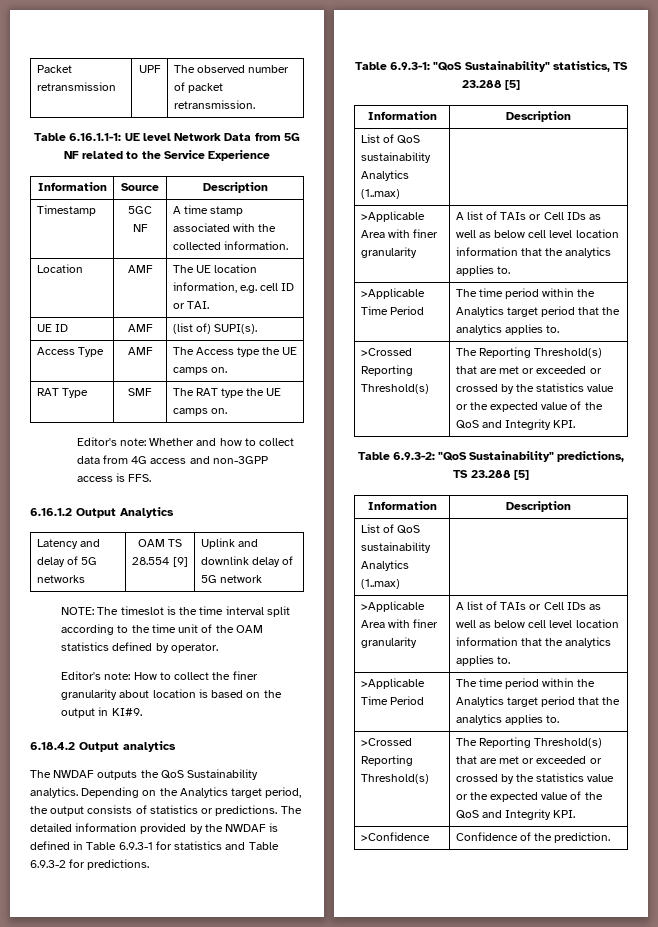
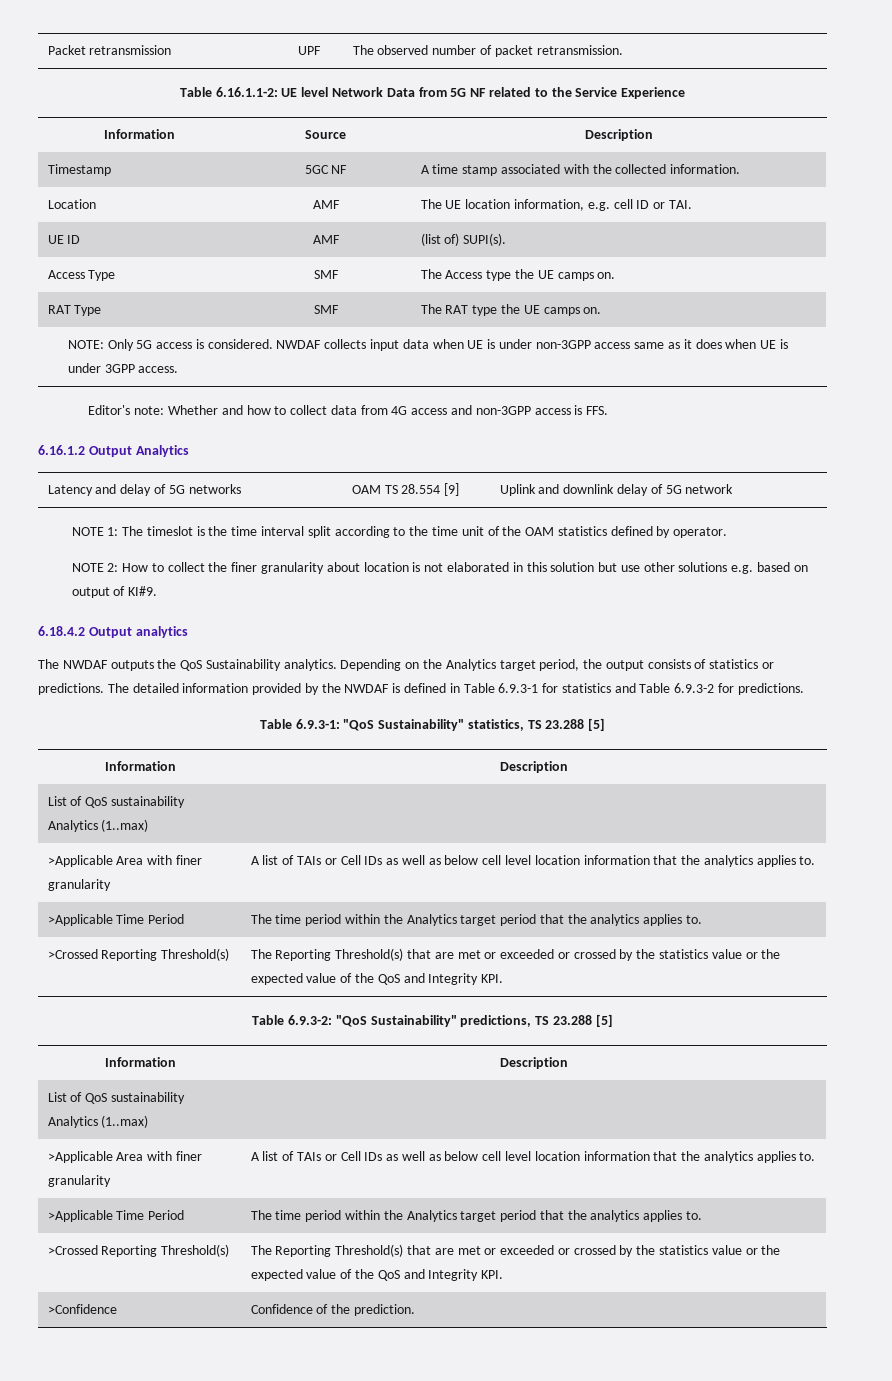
- Table 6.16.1.1-1: UE level Network Data from 5G NF related to the Service Experience
+ Table 6.16.1.1-2: UE level Network Data from 5G NF related to the Service Experience
- Access Type | AMF | The Access type the UE camps on.
+ Access Type | SMF | The Access type the UE camps on.
+ NOTE: Only 5G access is considered. NWDAF collects input data when UE is under non-3GPP access same as it does when UE is under 3GPP access.
- NOTE: The timeslot is the time interval split according to the time unit of the OAM statistics defined by operator.
+ NOTE 1: The timeslot is the time interval split according to the time unit of the OAM statistics defined by operator.
- Editor's note: How to collect the finer granularity about location is based on the output in KI#9.
+ NOTE 2: How to collect the finer granularity about location is not elaborated in this solution but use other solutions e.g. based on output of KI#9.

